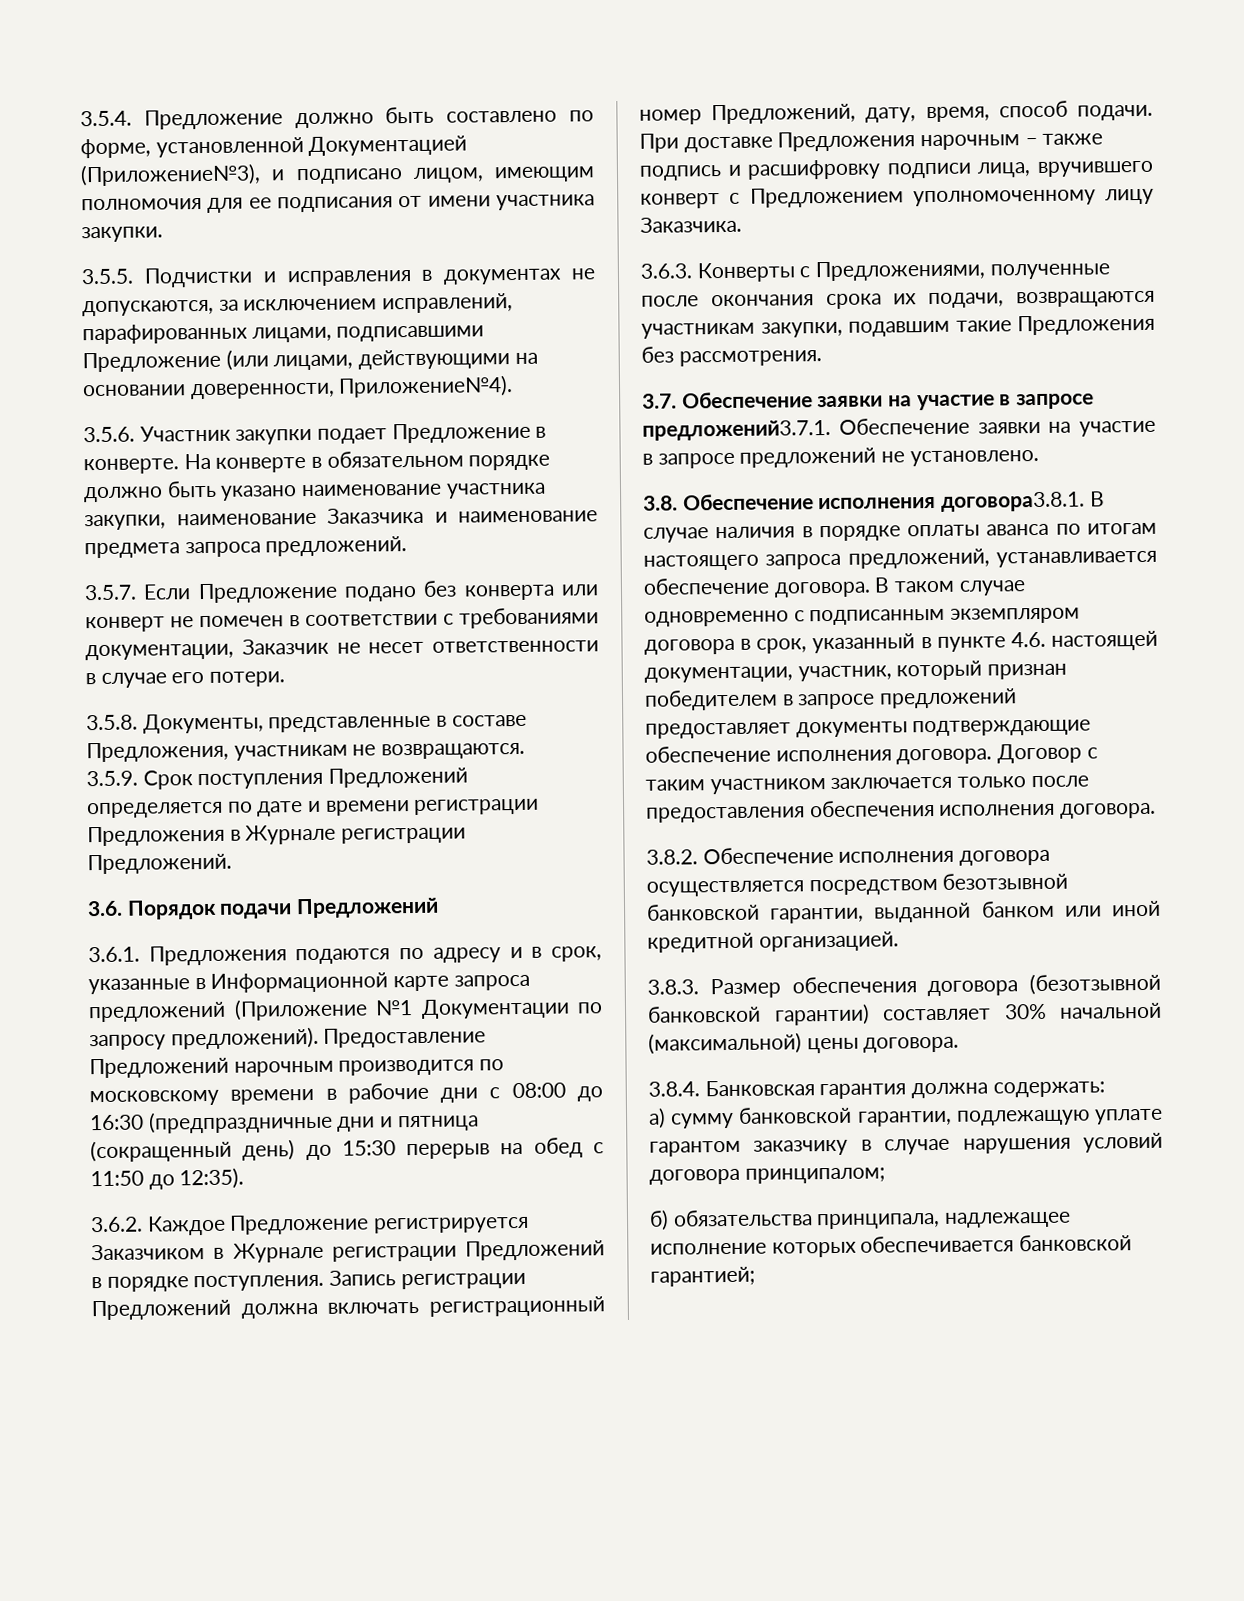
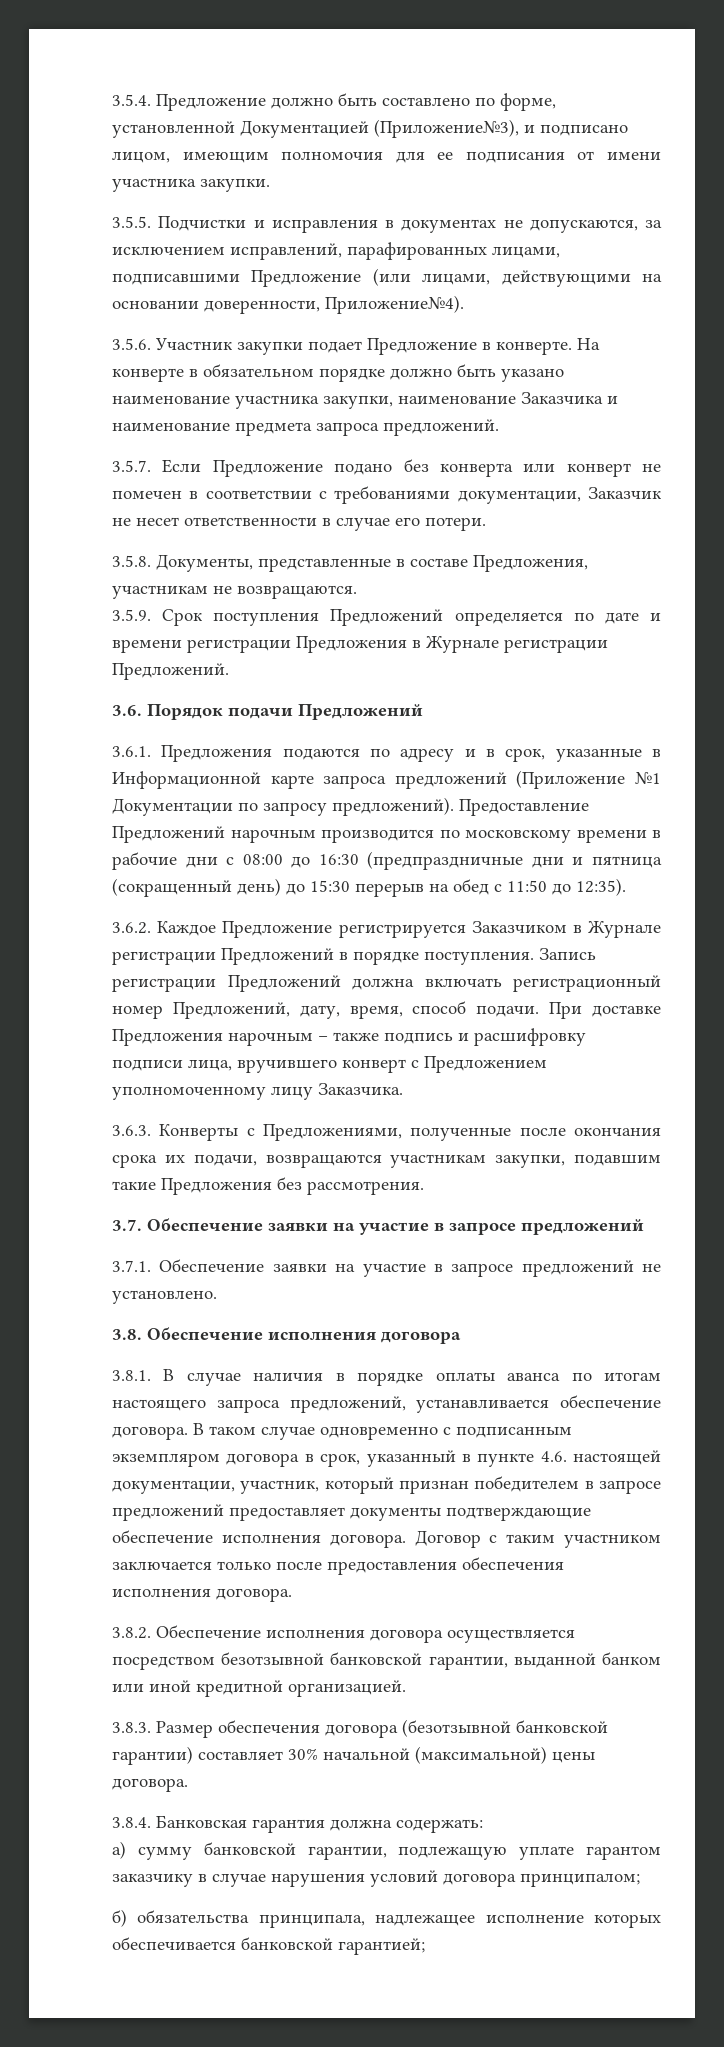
- 3.7. Обеспечение заявки на участие в запросе предложений3.7.1. Обеспечение заявки на участие в запросе предложений не установлено.
+ 3.7. Обеспечение заявки на участие в запросе предложений
+ 3.7.1. Обеспечение заявки на участие в запросе предложений не установлено.
- 3.8. Обеспечение исполнения договора3.8.1. В случае наличия в порядке оплаты аванса по итогам настоящего запроса предложений, устанавливается обеспечение договора.
+ 3.8. Обеспечение исполнения договора
+ 3.8.1. В случае наличия в порядке оплаты аванса по итогам настоящего запроса предложений, устанавливается обеспечение договора.

